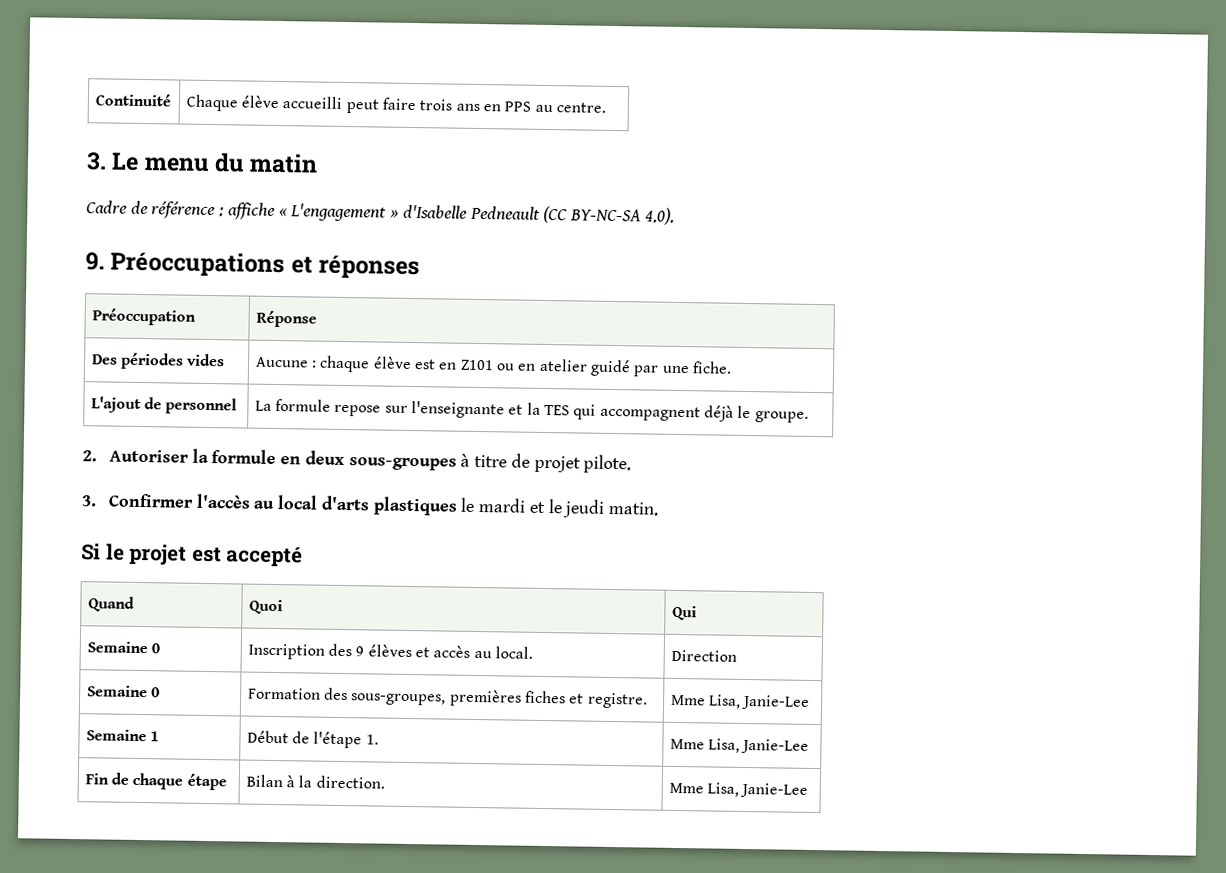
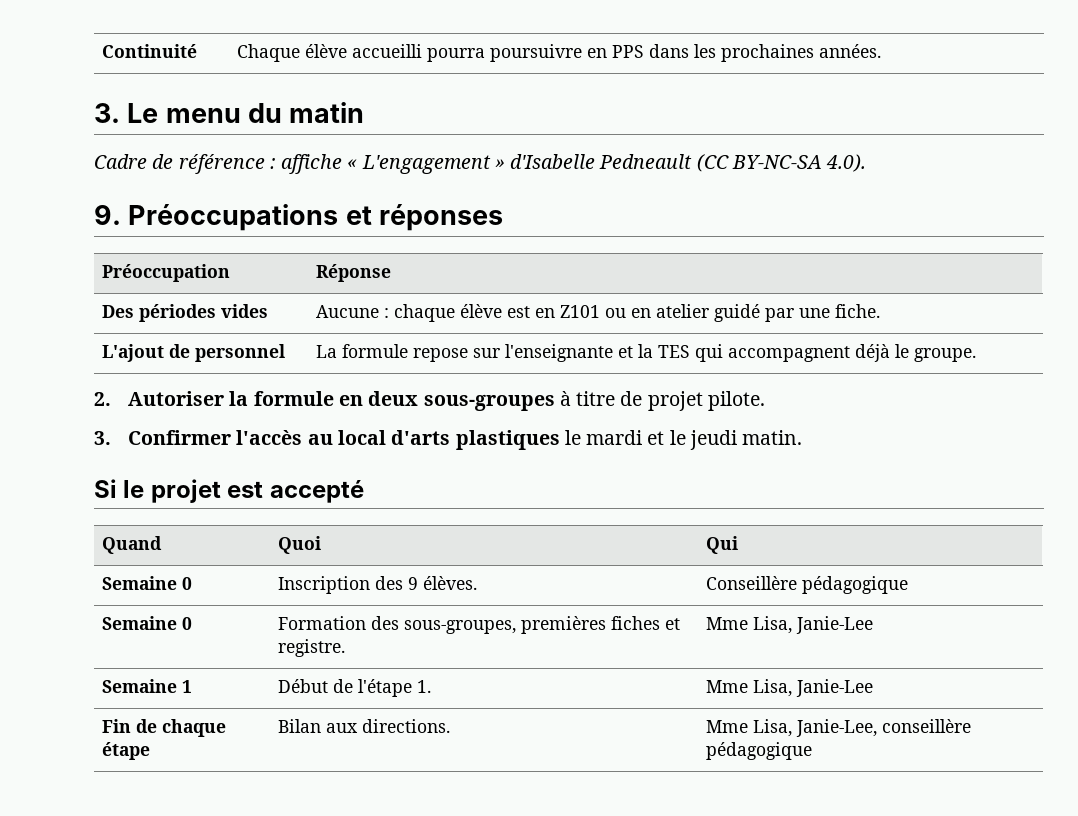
- Continuité | Chaque élève accueilli peut faire trois ans en PPS au centre.
+ Continuité | Chaque élève accueilli pourra poursuivre en PPS dans les prochaines années.
- Semaine 0 | Inscription des 9 élèves et accès au local. | Direction
+ Semaine 0 | Inscription des 9 élèves. | Conseillère pédagogique
- Fin de chaque étape | Bilan à la direction. | Mme Lisa, Janie-Lee
+ Fin de chaque étape | Bilan aux directions. | Mme Lisa, Janie-Lee, conseillère pédagogique

